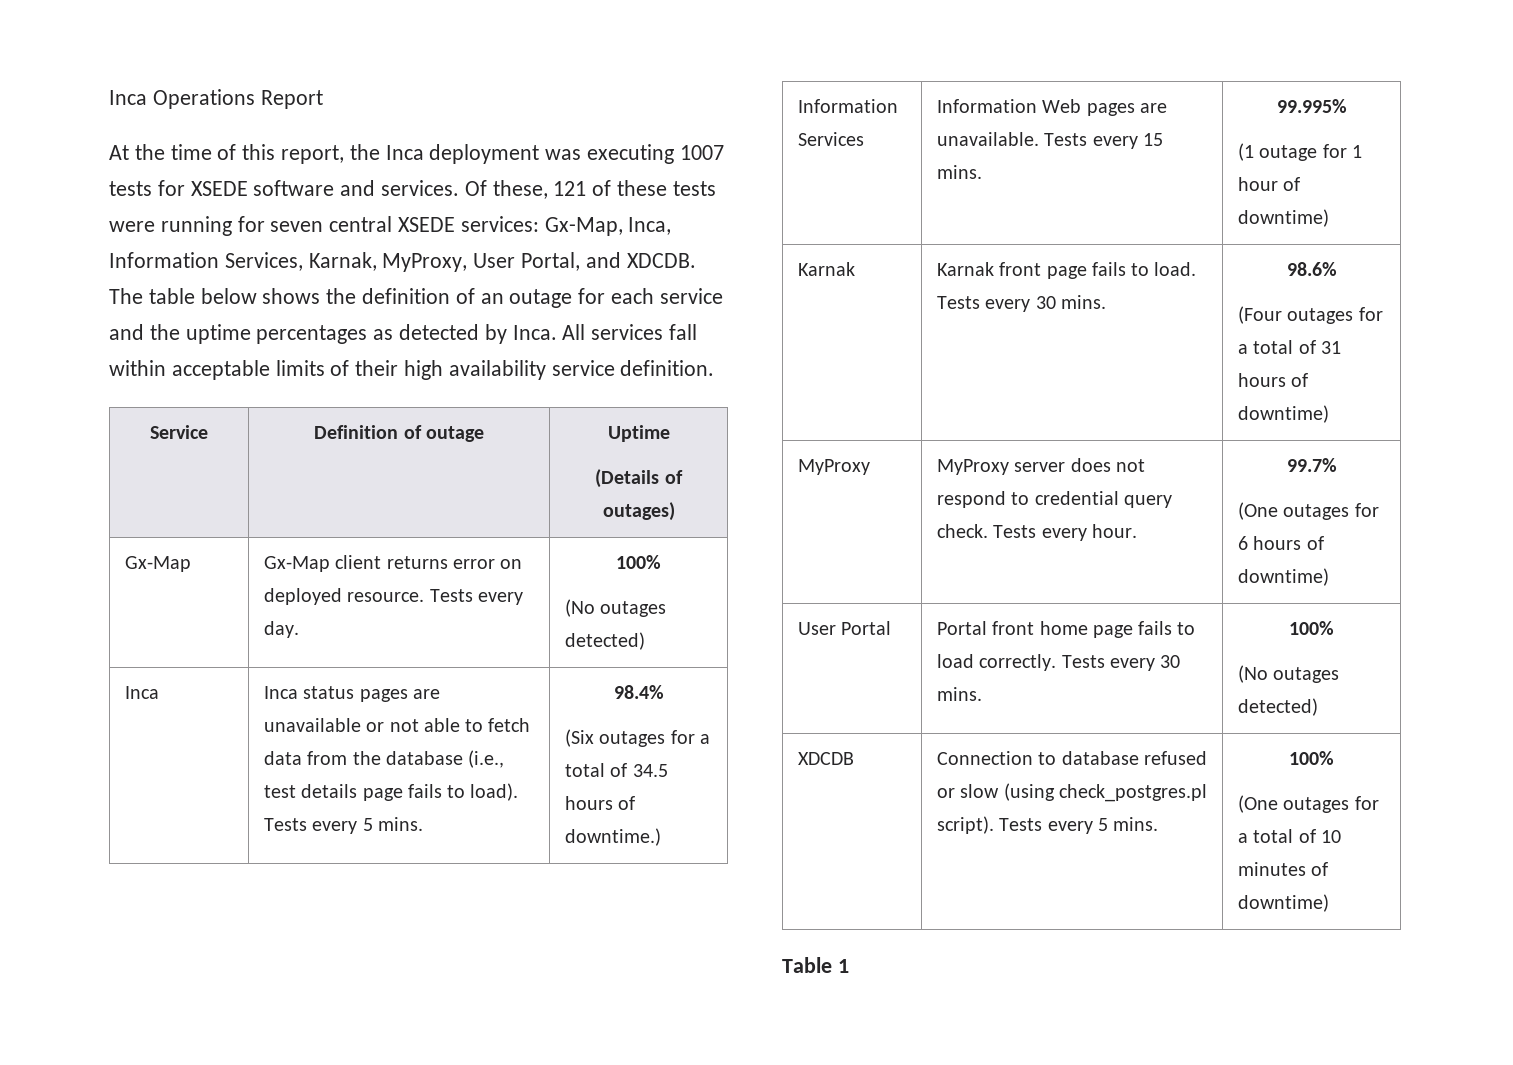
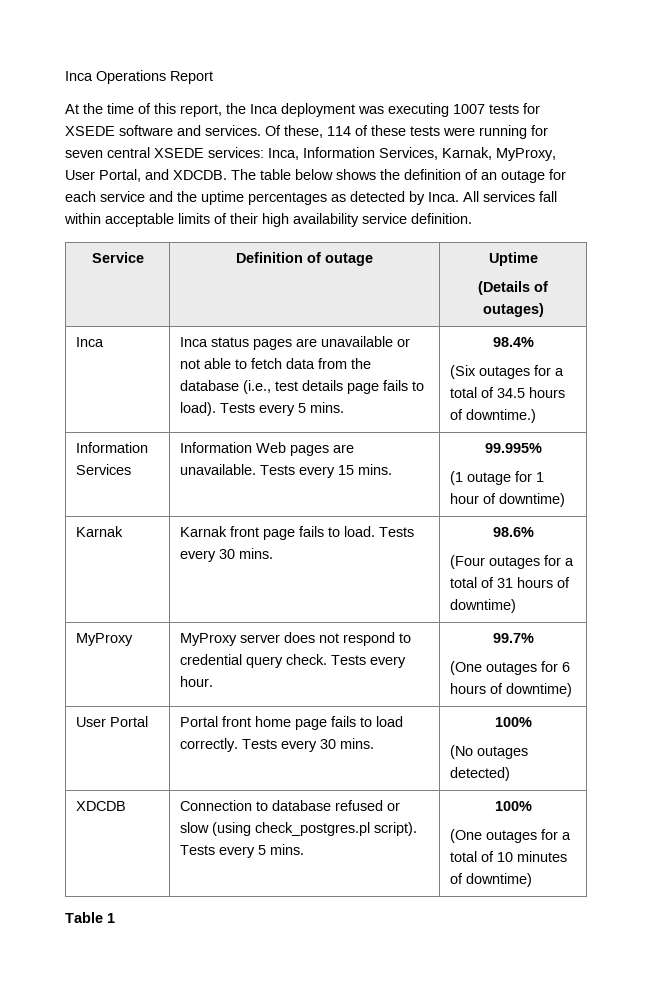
- Of these, 121 of these tests were running for seven central XSEDE services: Gx-Map, Inca, Information Services, Karnak, MyProxy, User Portal, and XDCDB.
+ Of these, 114 of these tests were running for seven central XSEDE services: Inca, Information Services, Karnak, MyProxy, User Portal, and XDCDB.
- Gx-Map | Gx-Map client returns error on deployed resource. Tests every day. | 100%
- (No outages detected)

